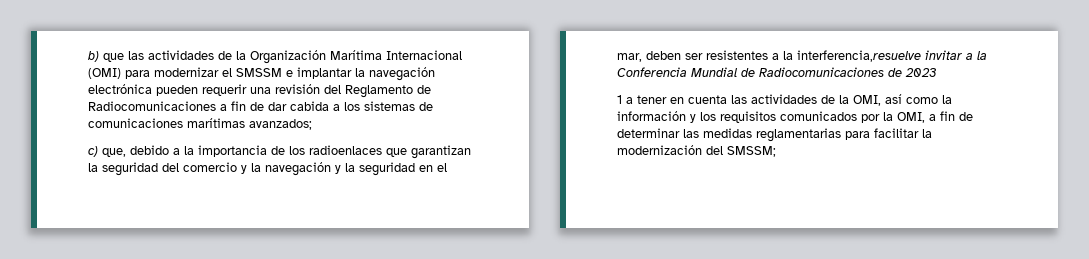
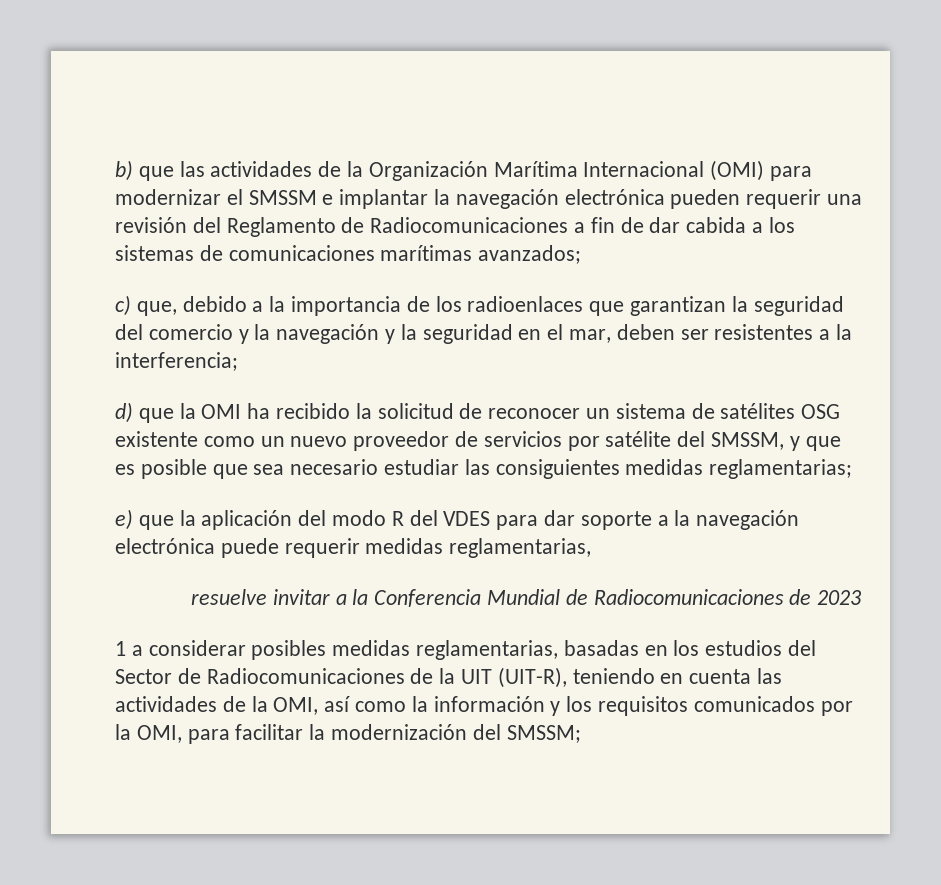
- c) que, debido a la importancia de los radioenlaces que garantizan la seguridad del comercio y la navegación y la seguridad en el mar, deben ser resistentes a la interferencia,resuelve invitar a la Conferencia Mundial de Radiocomunicaciones de 2023
+ c) que, debido a la importancia de los radioenlaces que garantizan la seguridad del comercio y la navegación y la seguridad en el mar, deben ser resistentes a la interferencia;
+ d) que la OMI ha recibido la solicitud de reconocer un sistema de satélites OSG existente como un nuevo proveedor de servicios por satélite del SMSSM, y que es posible que sea necesario estudiar las consiguientes medidas reglamentarias;
+ e) que la aplicación del modo R del VDES para dar soporte a la navegación electrónica puede requerir medidas reglamentarias,
+ resuelve invitar a la Conferencia Mundial de Radiocomunicaciones de 2023
- 1 a tener en cuenta las actividades de la OMI, así como la información y los requisitos comunicados por la OMI, a fin de determinar las medidas reglamentarias para facilitar la modernización del SMSSM;
+ 1 a considerar posibles medidas reglamentarias, basadas en los estudios del Sector de Radiocomunicaciones de la UIT (UIT-R), teniendo en cuenta las actividades de la OMI, así como la información y los requisitos comunicados por la OMI, para facilitar la modernización del SMSSM;

